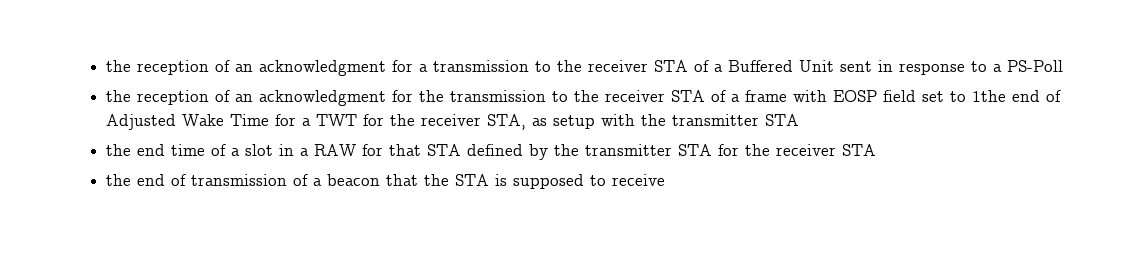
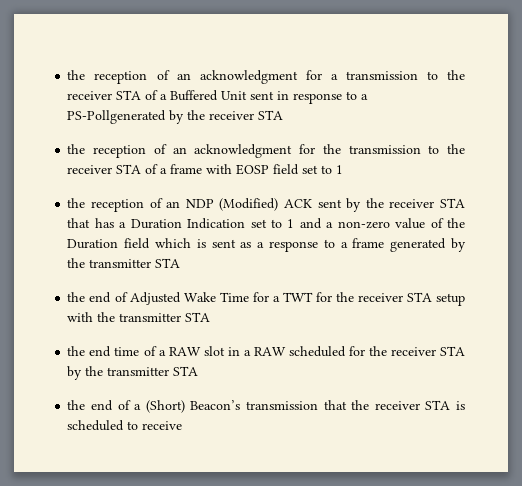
- the reception of an acknowledgment for a transmission to the receiver STA of a Buffered Unit sent in response to a PS-Poll
+ the reception of an acknowledgment for a transmission to the receiver STA of a Buffered Unit sent in response to a PS-Pollgenerated by the receiver STA
- the reception of an acknowledgment for the transmission to the receiver STA of a frame with EOSP field set to 1the end of Adjusted Wake Time for a TWT for the receiver STA, as setup with the transmitter STA
+ the reception of an acknowledgment for the transmission to the receiver STA of a frame with EOSP field set to 1
+ the reception of an NDP (Modified) ACK sent by the receiver STA that has a Duration Indication set to 1 and a non-zero value of the Duration field which is sent as a response to a frame generated by the transmitter STA
+ the end of Adjusted Wake Time for a TWT for the receiver STA setup with the transmitter STA
- the end time of a slot in a RAW for that STA defined by the transmitter STA for the receiver STA
- the end of transmission of a beacon that the STA is supposed to receive
+ the end time of a RAW slot in a RAW scheduled for the receiver STA by the transmitter STA
+ the end of a (Short) Beacon’s transmission that the receiver STA is scheduled to receive

